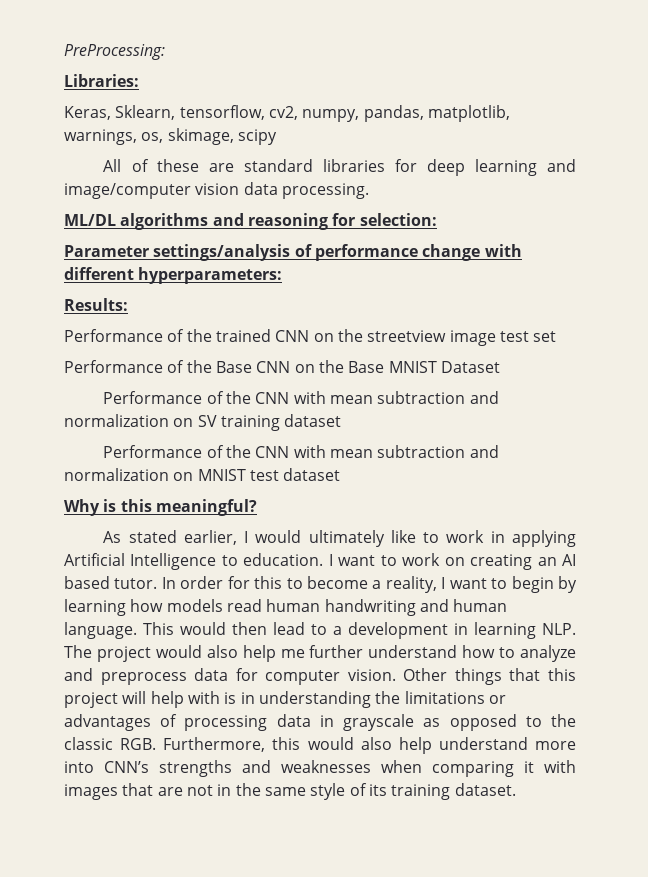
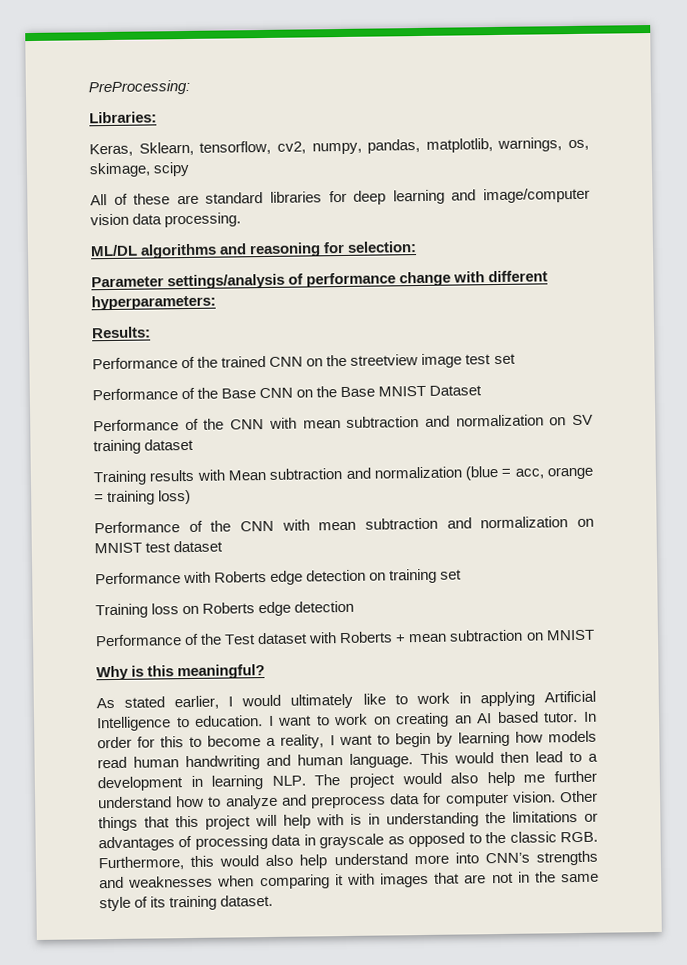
+ Training results with Mean subtraction and normalization (blue = acc, orange = training loss)
+ Performance with Roberts edge detection on training set
+ Training loss on Roberts edge detection
+ Performance of the Test dataset with Roberts + mean subtraction on MNIST

